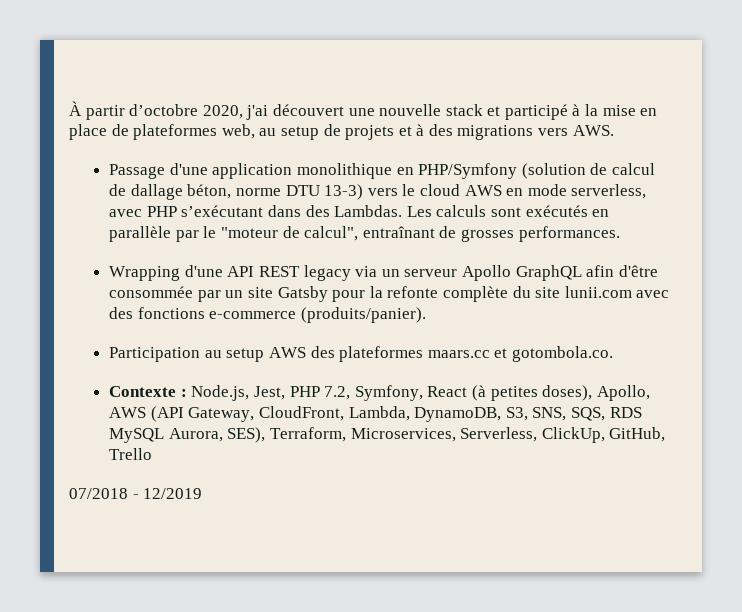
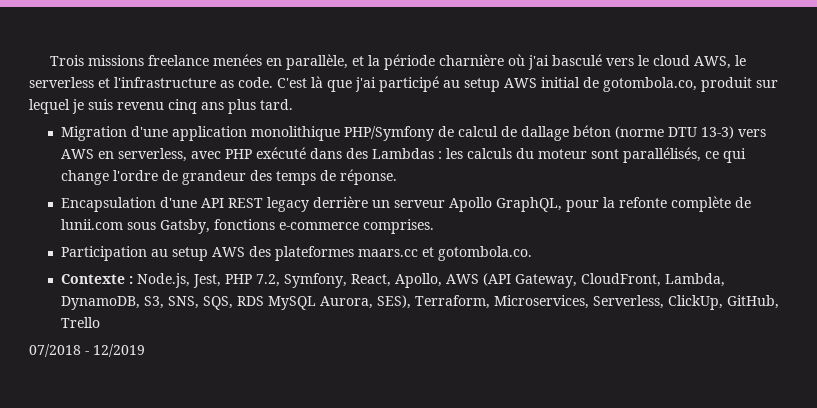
- À partir d’octobre 2020, j'ai découvert une nouvelle stack et participé à la mise en place de plateformes web, au setup de projets et à des migrations vers AWS.
- Passage d'une application monolithique en PHP/Symfony (solution de calcul de dallage béton, norme DTU 13-3) vers le cloud AWS en mode serverless, avec PHP s’exécutant dans des Lambdas. Les calculs sont exécutés en parallèle par le "moteur de calcul", entraînant de grosses performances.
- Wrapping d'une API REST legacy via un serveur Apollo GraphQL afin d'être consommée par un site Gatsby pour la refonte complète du site lunii.com avec des fonctions e-commerce (produits/panier).
+ Trois missions freelance menées en parallèle, et la période charnière où j'ai basculé vers le cloud AWS, le serverless et l'infrastructure as code. C'est là que j'ai participé au setup AWS initial de gotombola.co, produit sur lequel je suis revenu cinq ans plus tard.
+ Migration d'une application monolithique PHP/Symfony de calcul de dallage béton (norme DTU 13-3) vers AWS en serverless, avec PHP exécuté dans des Lambdas : les calculs du moteur sont parallélisés, ce qui change l'ordre de grandeur des temps de réponse.
+ Encapsulation d'une API REST legacy derrière un serveur Apollo GraphQL, pour la refonte complète de lunii.com sous Gatsby, fonctions e-commerce comprises.
- Contexte : Node.js, Jest, PHP 7.2, Symfony, React (à petites doses), Apollo, AWS (API Gateway, CloudFront, Lambda, DynamoDB, S3, SNS, SQS, RDS MySQL Aurora, SES), Terraform, Microservices, Serverless, ClickUp, GitHub, Trello
+ Contexte : Node.js, Jest, PHP 7.2, Symfony, React, Apollo, AWS (API Gateway, CloudFront, Lambda, DynamoDB, S3, SNS, SQS, RDS MySQL Aurora, SES), Terraform, Microservices, Serverless, ClickUp, GitHub, Trello

